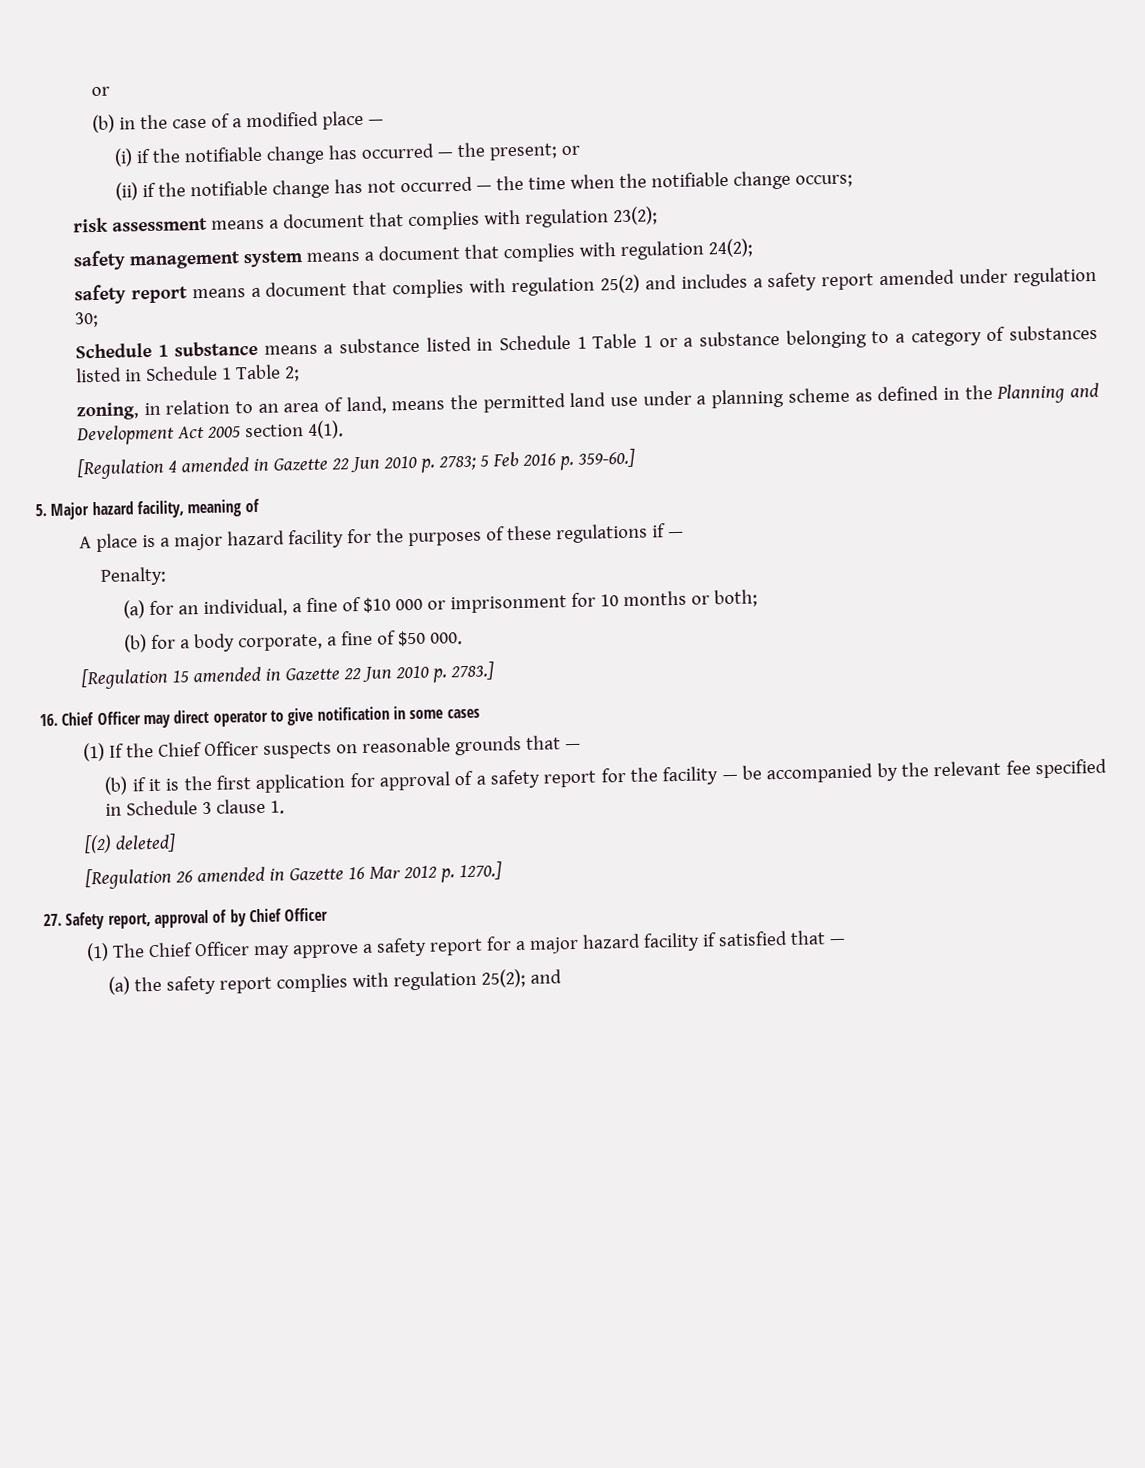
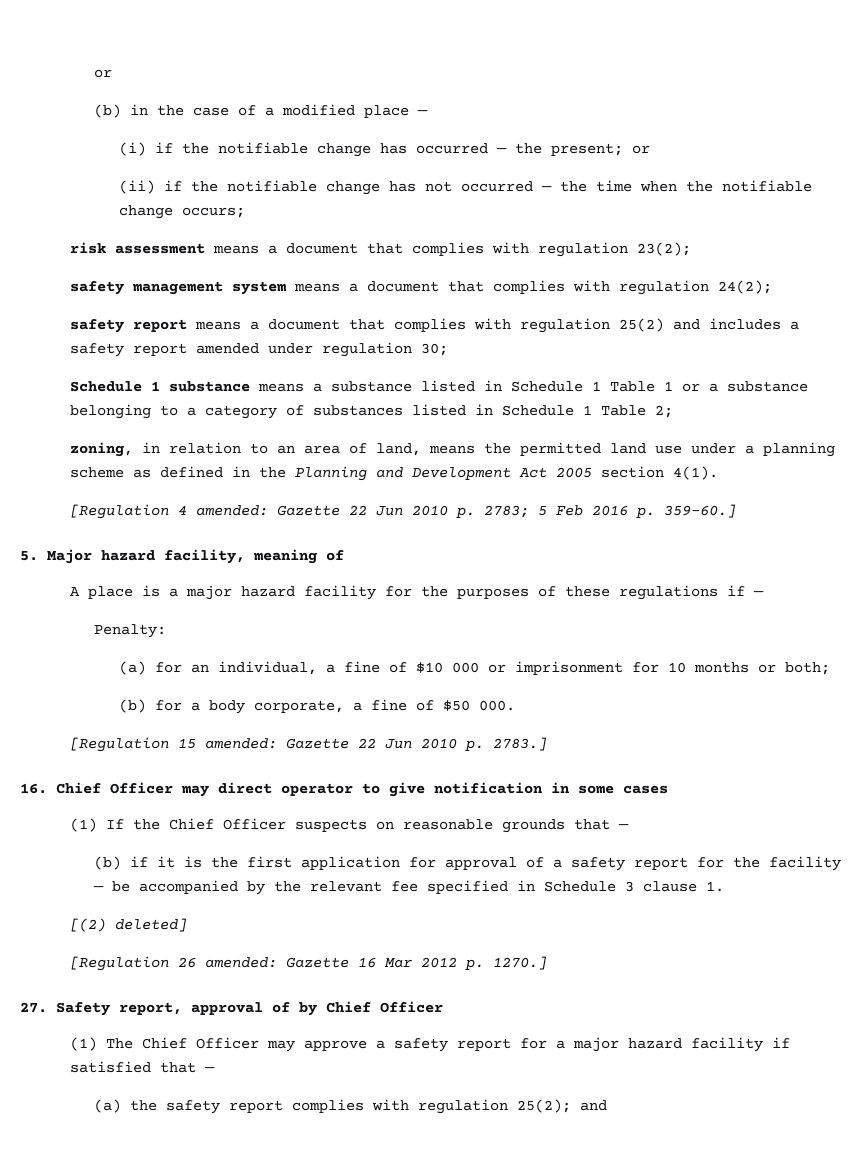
- [Regulation 4 amended in Gazette 22 Jun 2010 p. 2783; 5 Feb 2016 p. 359-60.]
+ [Regulation 4 amended: Gazette 22 Jun 2010 p. 2783; 5 Feb 2016 p. 359-60.]
- [Regulation 15 amended in Gazette 22 Jun 2010 p. 2783.]
+ [Regulation 15 amended: Gazette 22 Jun 2010 p. 2783.]
- [Regulation 26 amended in Gazette 16 Mar 2012 p. 1270.]
+ [Regulation 26 amended: Gazette 16 Mar 2012 p. 1270.]

